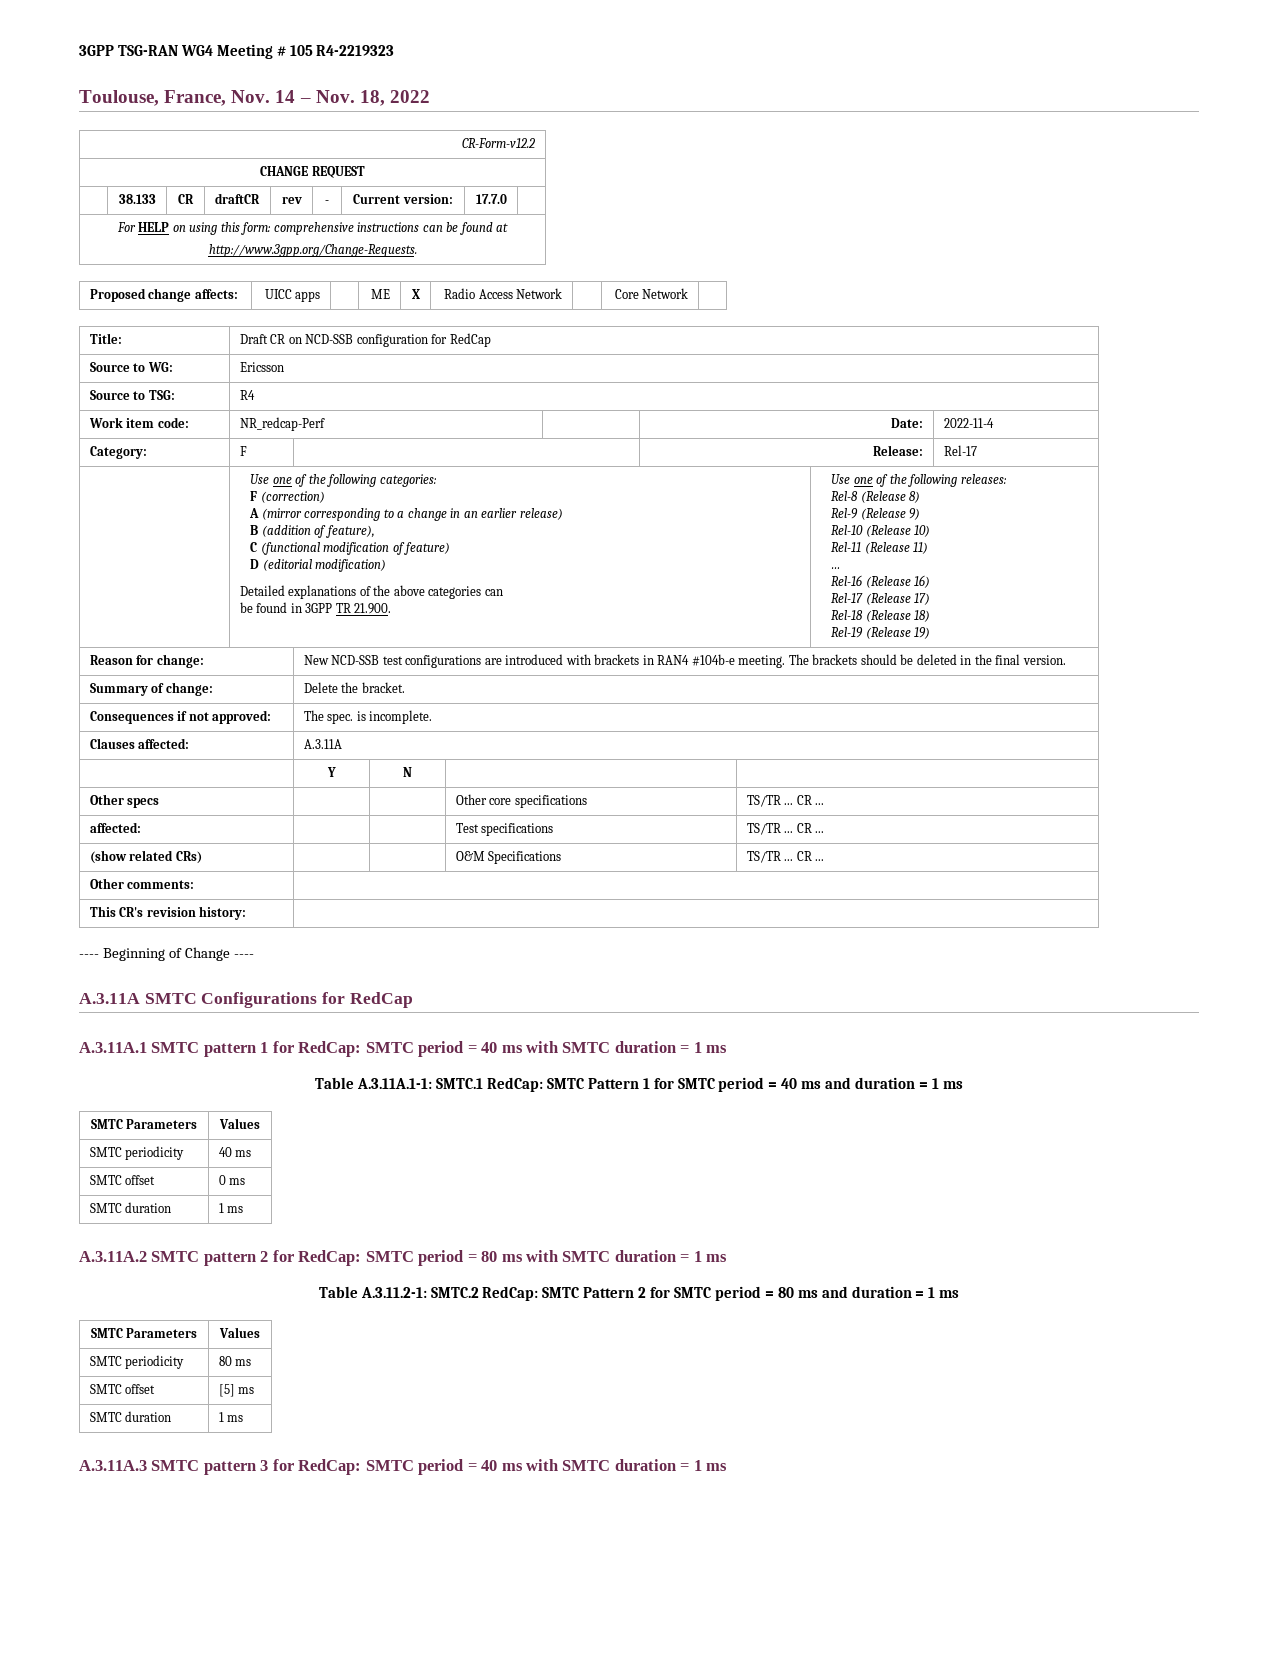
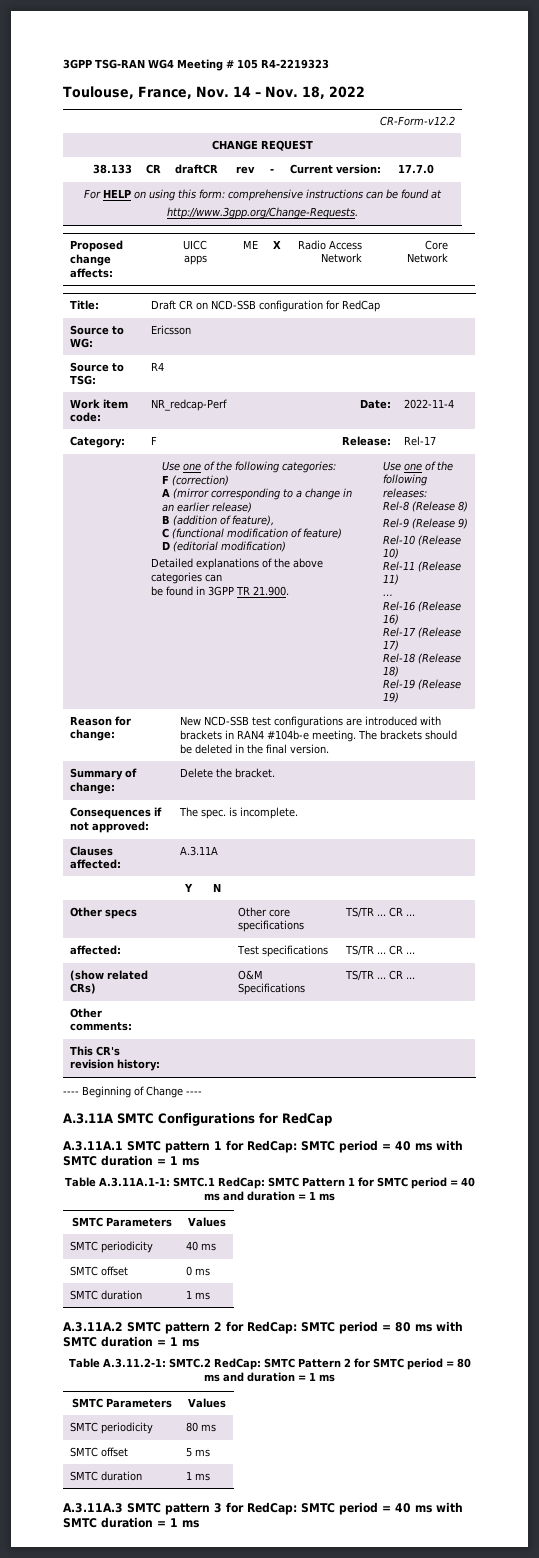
- SMTC offset | [5] ms
+ SMTC offset | 5 ms

